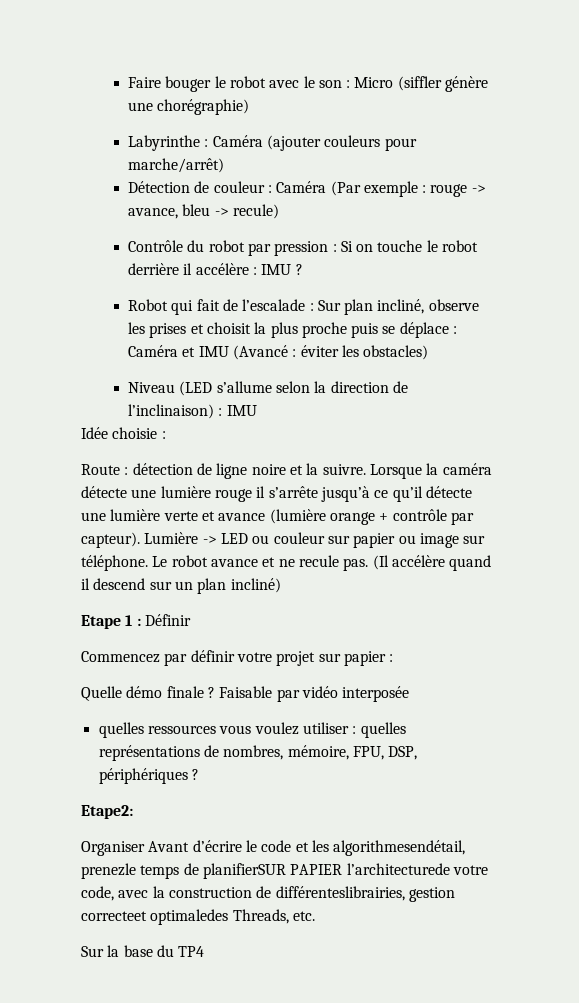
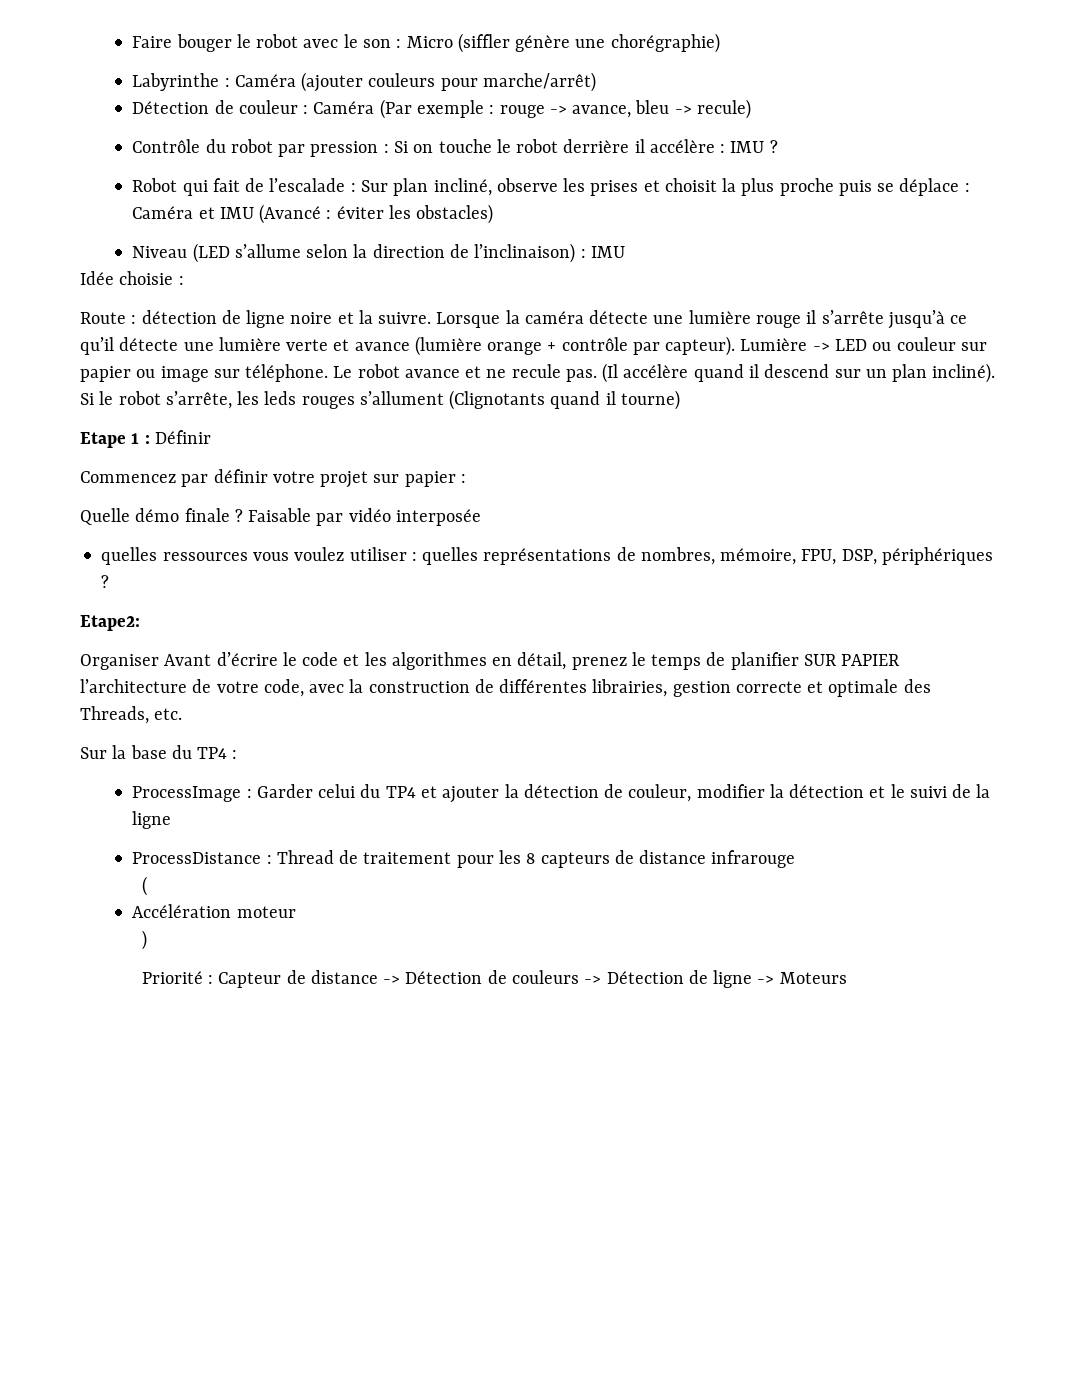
- (Il accélère quand il descend sur un plan incliné)
+ (Il accélère quand il descend sur un plan incliné). Si le robot s’arrête, les leds rouges s’allument (Clignotants quand il tourne)
- Organiser Avant d’écrire le code et les algorithmesendétail, prenezle temps de planifierSUR PAPIER l’architecturede votre code, avec la construction de différenteslibrairies, gestion correcteet optimaledes Threads, etc.
+ Organiser Avant d’écrire le code et les algorithmes en détail, prenez le temps de planifier SUR PAPIER l’architecture de votre code, avec la construction de différentes librairies, gestion correcte et optimale des Threads, etc.
- Sur la base du TP4
+ Sur la base du TP4 :
+ ProcessImage : Garder celui du TP4 et ajouter la détection de couleur, modifier la détection et le suivi de la ligne
+ ProcessDistance : Thread de traitement pour les 8 capteurs de distance infrarouge
+ (
+ Accélération moteur
+ )
+ Priorité : Capteur de distance -> Détection de couleurs -> Détection de ligne -> Moteurs

